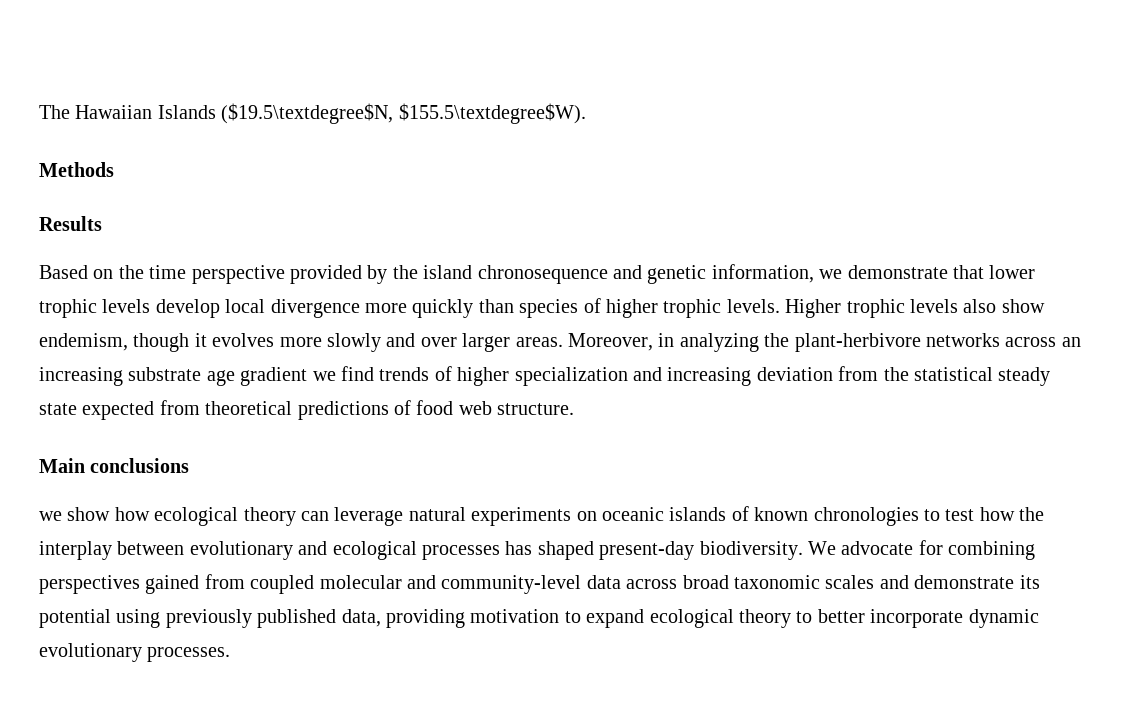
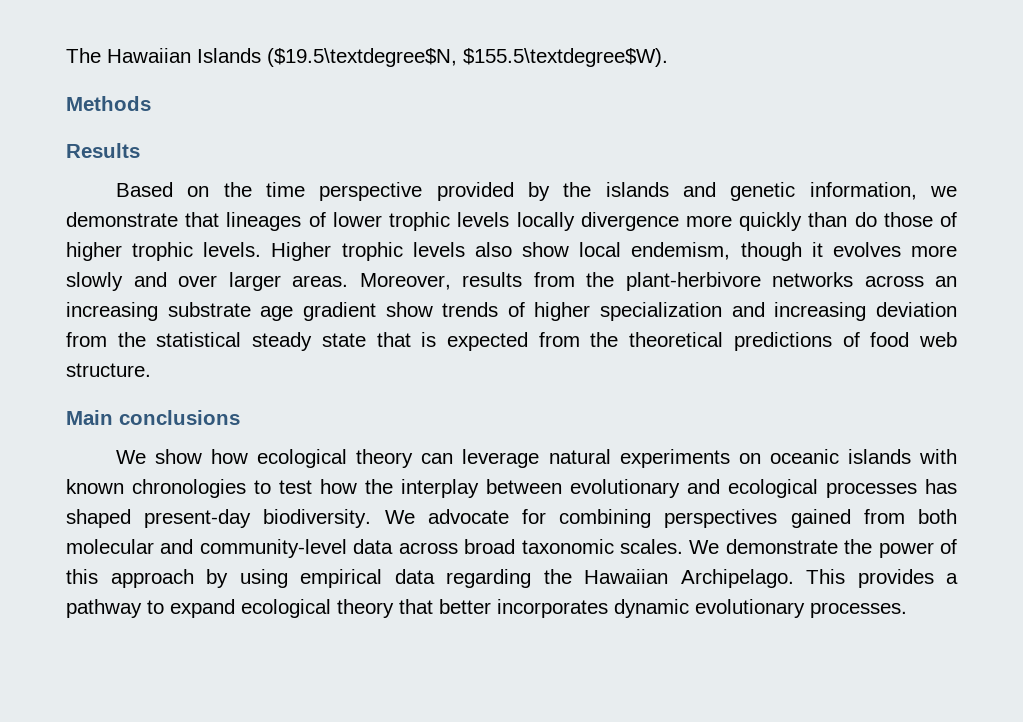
- Based on the time perspective provided by the island chronosequence and genetic information, we demonstrate that lower trophic levels develop local divergence more quickly than species of higher trophic levels.
+ Based on the time perspective provided by the islands and genetic information, we demonstrate that lineages of lower trophic levels locally divergence more quickly than do those of higher trophic levels.
- Higher trophic levels also show endemism, though it evolves more slowly and over larger areas.
+ Higher trophic levels also show local endemism, though it evolves more slowly and over larger areas.
- Moreover, in analyzing the plant-herbivore networks across an increasing substrate age gradient we find trends of higher specialization and increasing deviation from the statistical steady state expected from theoretical predictions of food web structure.
+ Moreover, results from the plant-herbivore networks across an increasing substrate age gradient show trends of higher specialization and increasing deviation from the statistical steady state that is expected from the theoretical predictions of food web structure.
- we show how ecological theory can leverage natural experiments on oceanic islands of known chronologies to test how the interplay between evolutionary and ecological processes has shaped present-day biodiversity.
+ We show how ecological theory can leverage natural experiments on oceanic islands with known chronologies to test how the interplay between evolutionary and ecological processes has shaped present-day biodiversity.
- We advocate for combining perspectives gained from coupled molecular and community-level data across broad taxonomic scales and demonstrate its potential using previously published data, providing motivation to expand ecological theory to better incorporate dynamic evolutionary processes.
+ We advocate for combining perspectives gained from both molecular and community-level data across broad taxonomic scales. We demonstrate the power of this approach by using empirical data regarding the Hawaiian Archipelago. This provides a pathway to expand ecological theory that better incorporates dynamic evolutionary processes.

